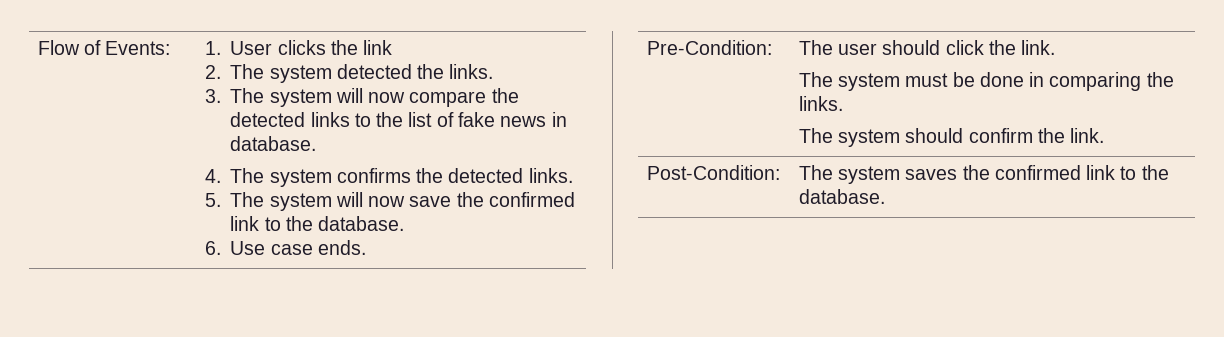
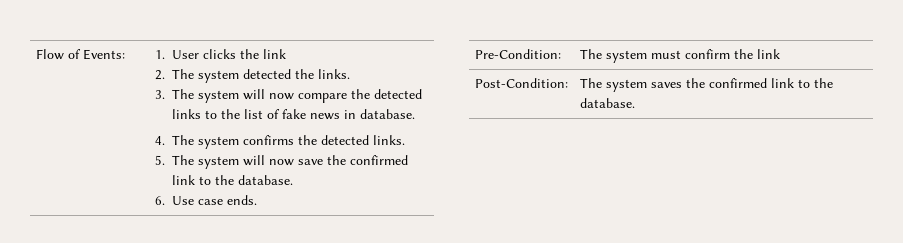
- Pre-Condition: | The user should click the link.
- The system must be done in comparing the links.
- The system should confirm the link.
+ Pre-Condition: | The system must confirm the link

